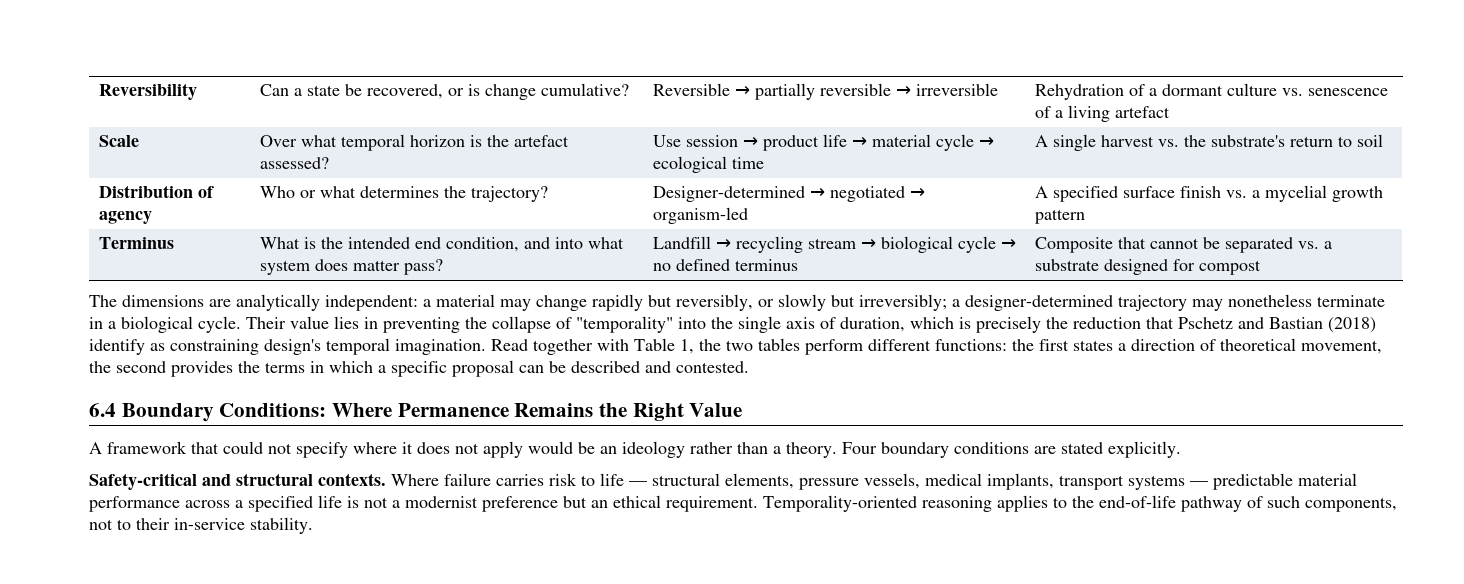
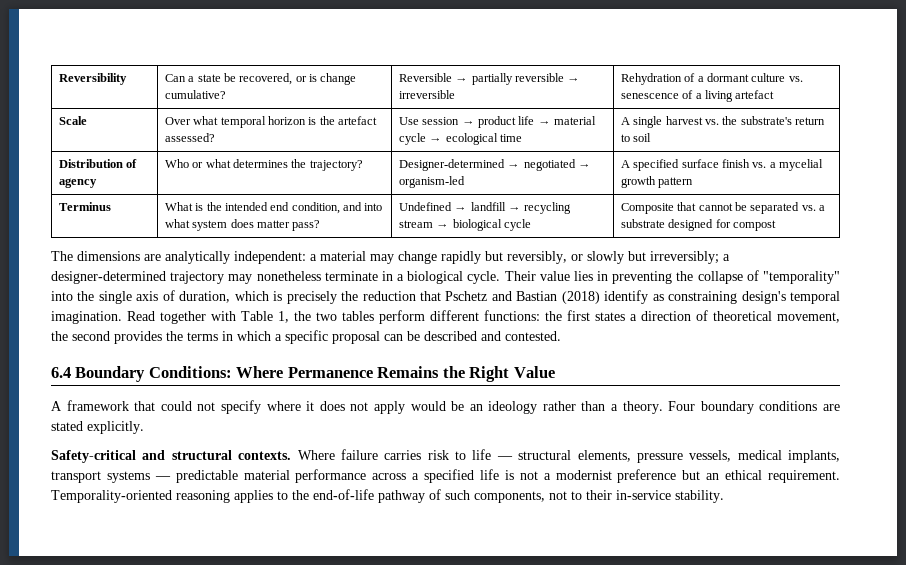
- Terminus | What is the intended end condition, and into what system does matter pass? | Landfill → recycling stream → biological cycle → no defined terminus | Composite that cannot be separated vs. a substrate designed for compost
+ Terminus | What is the intended end condition, and into what system does matter pass? | Undefined → landfill → recycling stream → biological cycle | Composite that cannot be separated vs. a substrate designed for compost

